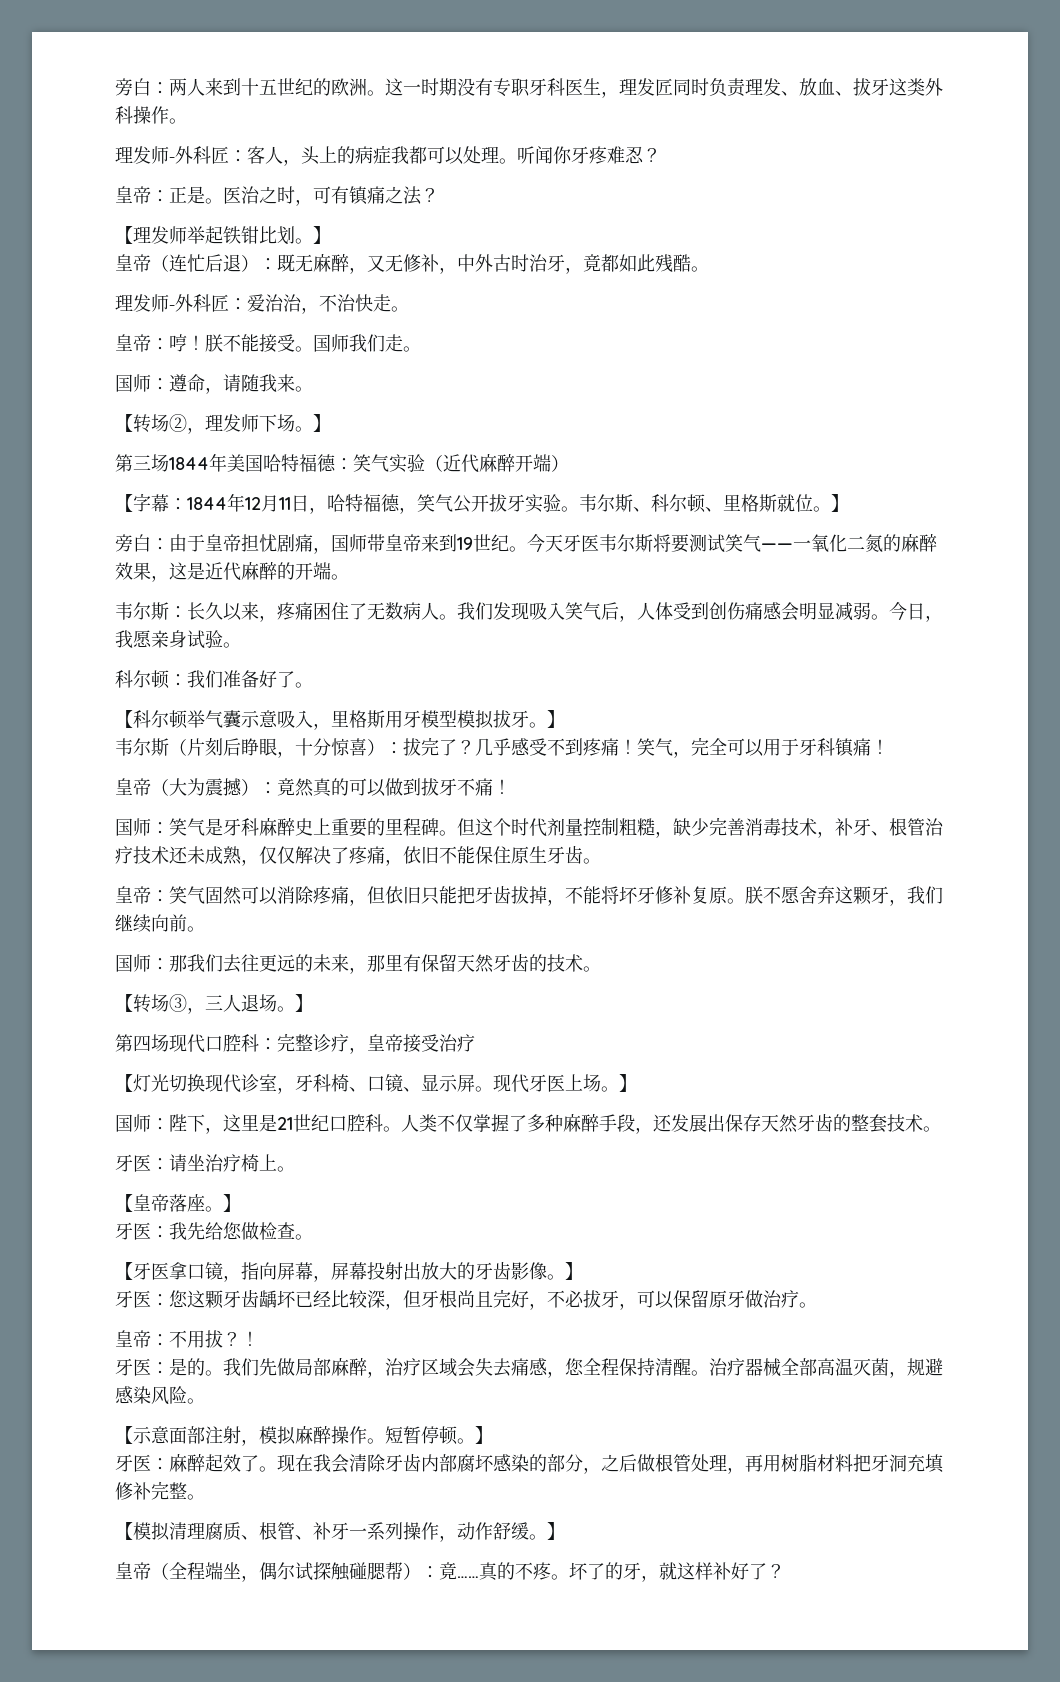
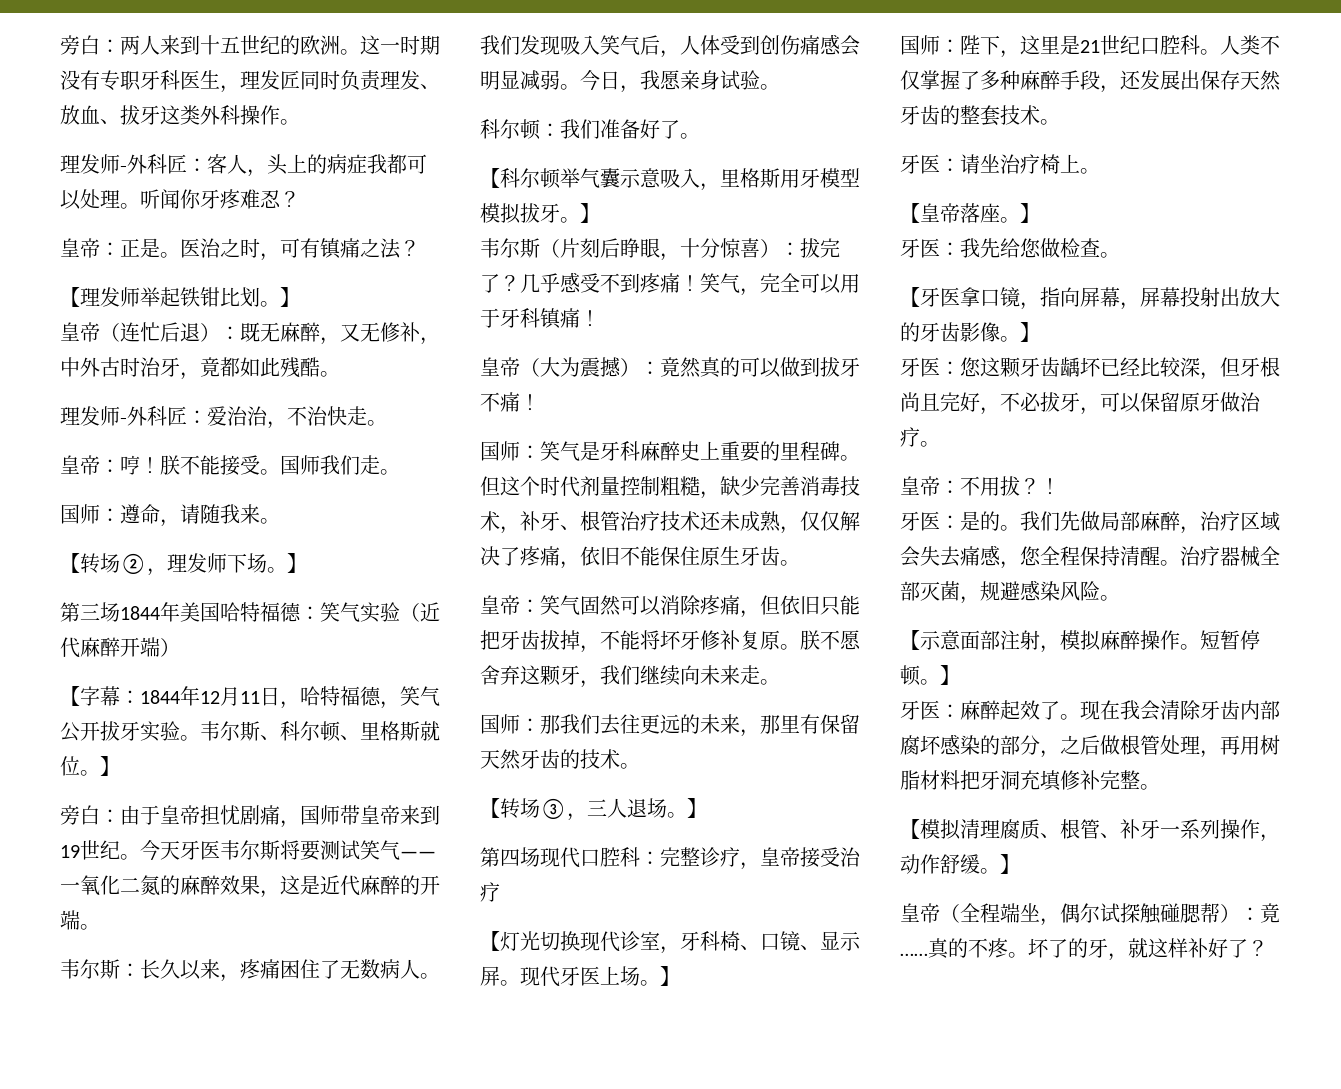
- 朕不愿舍弃这颗牙，我们继续向前。
+ 朕不愿舍弃这颗牙，我们继续向未来走。
- 治疗器械全部高温灭菌，规避感染风险。
+ 治疗器械全部灭菌，规避感染风险。

